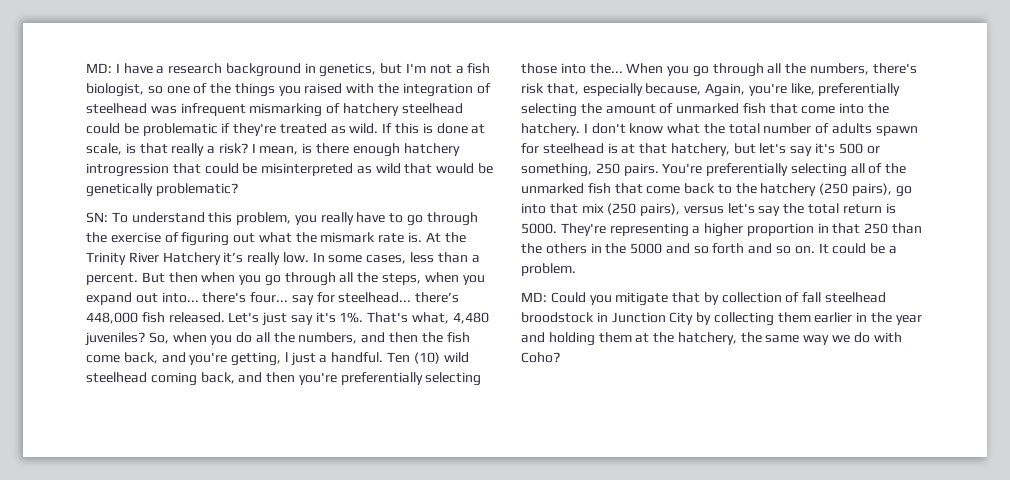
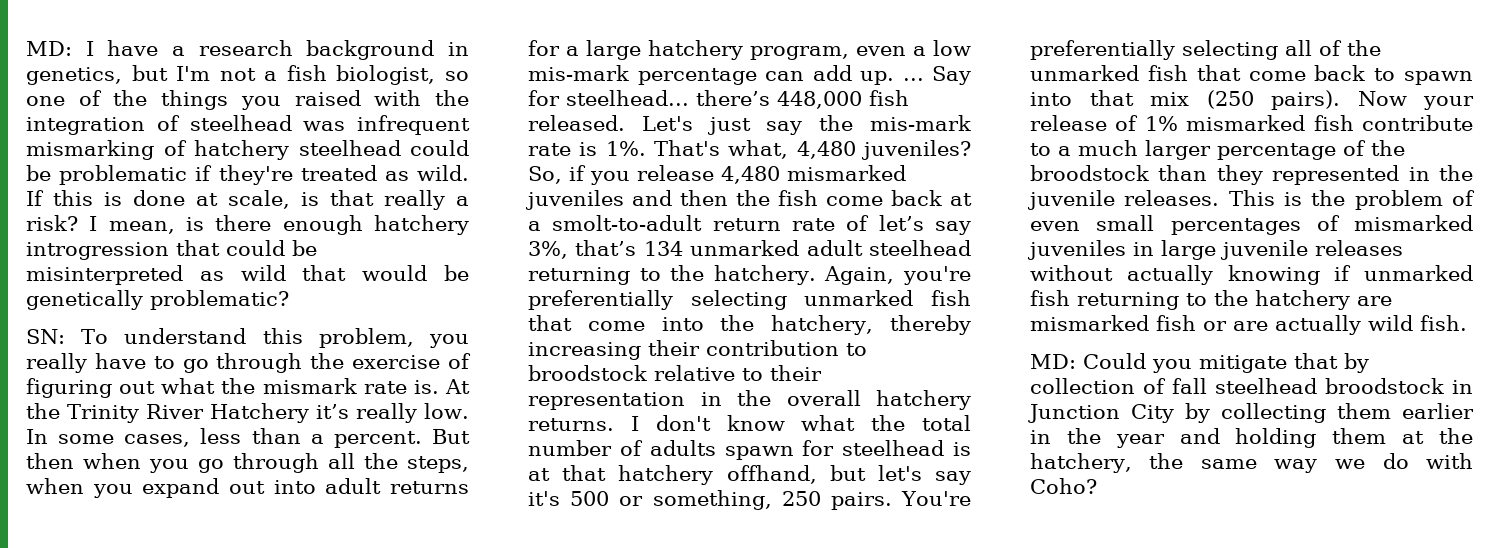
- But then when you go through all the steps, when you expand out into... there's four... say for steelhead... there’s 448,000 fish released.
+ But then when you go through all the steps, when you expand out into adult returns for a large hatchery program, even a low mis-mark percentage can add up. ... Say for steelhead... there’s 448,000 fish released.
- Let's just say it's 1%.
+ Let's just say the mis-mark rate is 1%.
- So, when you do all the numbers, and then the fish come back, and you're getting, l just a handful. Ten (10) wild steelhead coming back, and then you're preferentially selecting those into the... When you go through all the numbers, there's risk that, especially because, Again, you're like, preferentially selecting the amount of unmarked fish that come into the hatchery.
+ So, if you release 4,480 mismarked juveniles and then the fish come back at a smolt-to-adult return rate of let’s say 3%, that’s 134 unmarked adult steelhead returning to the hatchery. Again, you're preferentially selecting unmarked fish that come into the hatchery, thereby increasing their contribution to broodstock relative to their representation in the overall hatchery returns.
- I don't know what the total number of adults spawn for steelhead is at that hatchery, but let's say it's 500 or something, 250 pairs.
+ I don't know what the total number of adults spawn for steelhead is at that hatchery offhand, but let's say it's 500 or something, 250 pairs.
- You're preferentially selecting all of the unmarked fish that come back to the hatchery (250 pairs), go into that mix (250 pairs), versus let's say the total return is 5000. They're representing a higher proportion in that 250 than the others in the 5000 and so forth and so on. It could be a problem.
+ You're preferentially selecting all of the unmarked fish that come back to spawn into that mix (250 pairs). Now your release of 1% mismarked fish contribute to a much larger percentage of the broodstock than they represented in the juvenile releases. This is the problem of even small percentages of mismarked juveniles in large juvenile releases without actually knowing if unmarked fish returning to the hatchery are mismarked fish or are actually wild fish.

